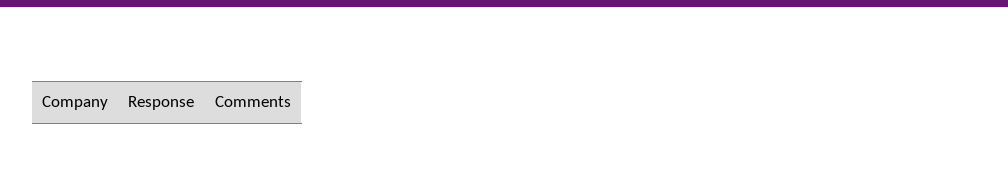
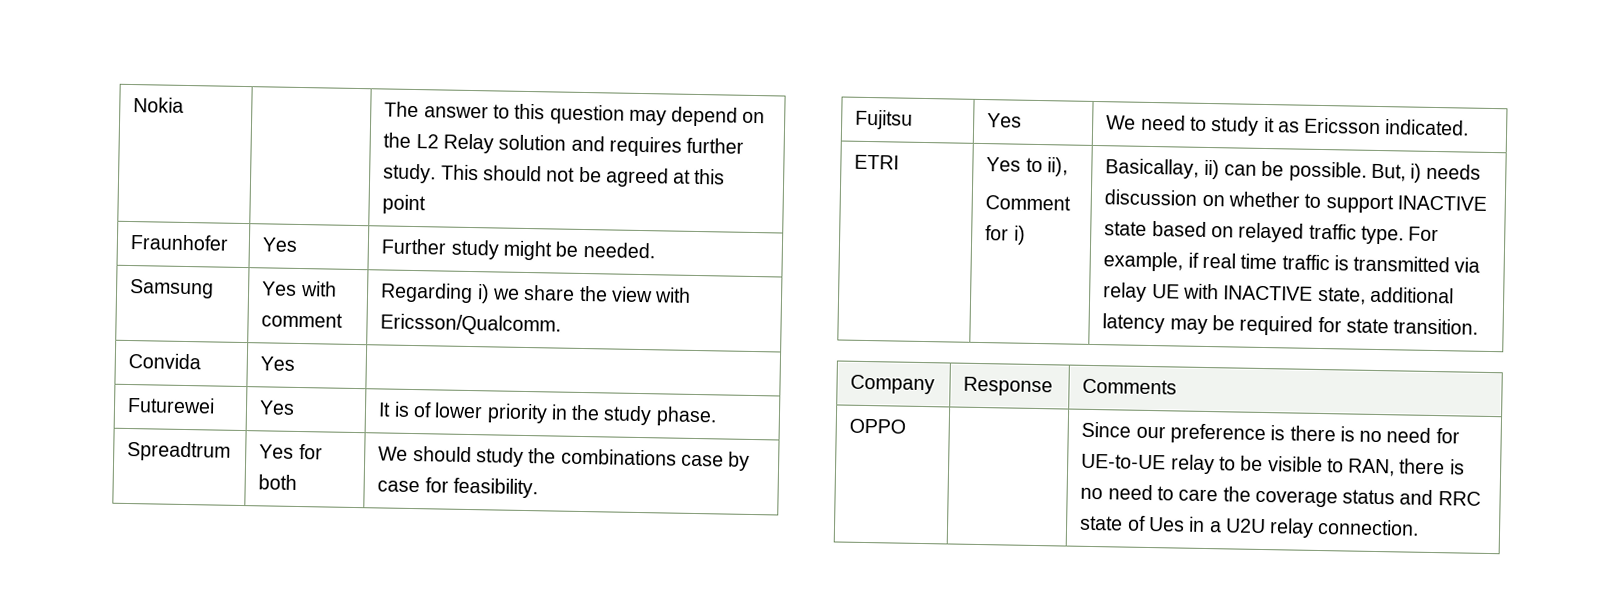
+ Nokia | | The answer to this question may depend on the L2 Relay solution and requires further study. This should not be agreed at this point
+ Fraunhofer | Yes | Further study might be needed.
+ Samsung | Yes with comment | Regarding i) we share the view with Ericsson/Qualcomm.
+ Convida | Yes |
+ Futurewei | Yes | It is of lower priority in the study phase.
+ Spreadtrum | Yes for both | We should study the combinations case by case for feasibility.
+ Fujitsu | Yes | We need to study it as Ericsson indicated.
+ ETRI | Yes to ii),
+ Comment for i) | Basicallay, ii) can be possible. But, i) needs discussion on whether to support INACTIVE state based on relayed traffic type. For example, if real time traffic is transmitted via relay UE with INACTIVE state, additional latency may be required for state transition.
  Company | Response | Comments
+ OPPO | | Since our preference is there is no need for UE-to-UE relay to be visible to RAN, there is no need to care the coverage status and RRC state of Ues in a U2U relay connection.

